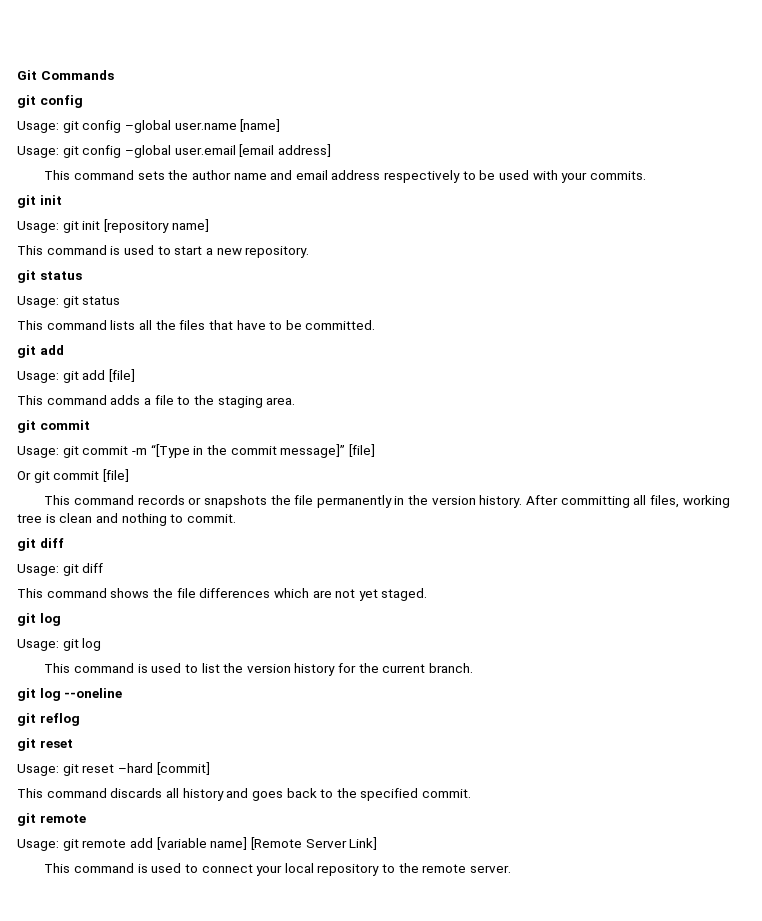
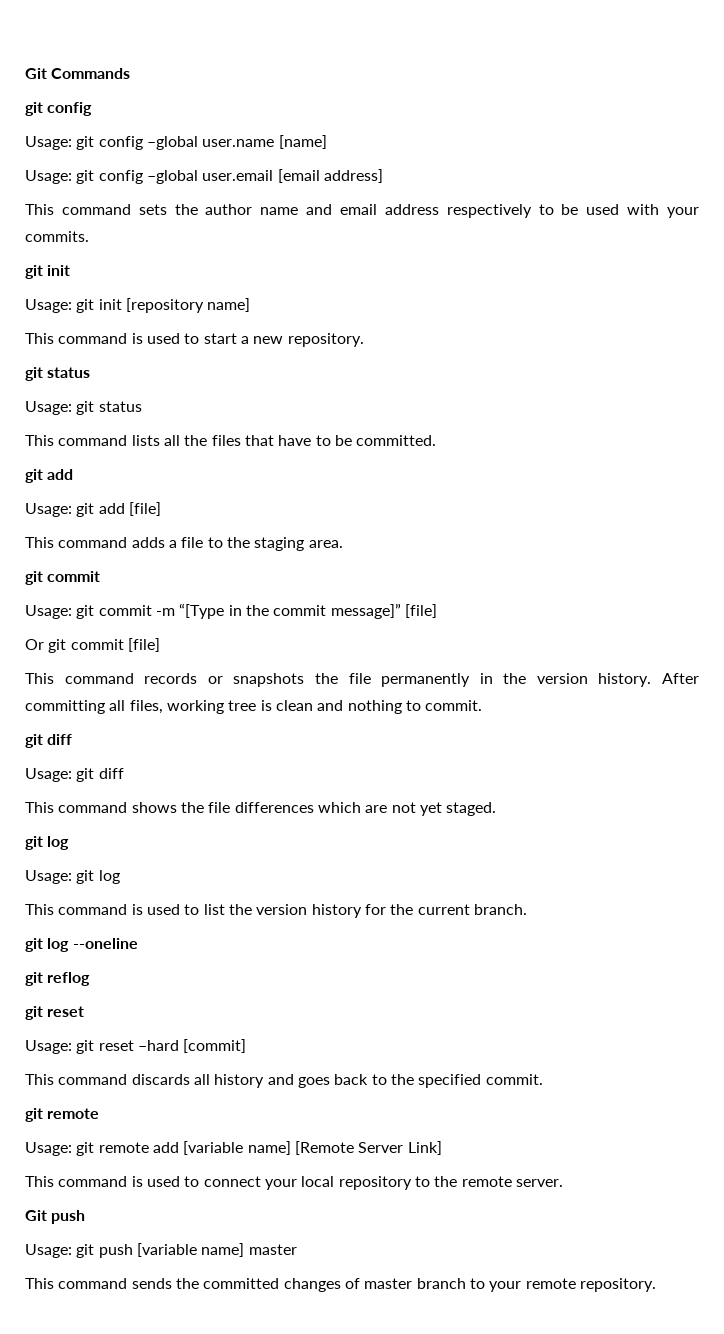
+ Git push
+ Usage: git push [variable name] master
+ This command sends the committed changes of master branch to your remote repository.

